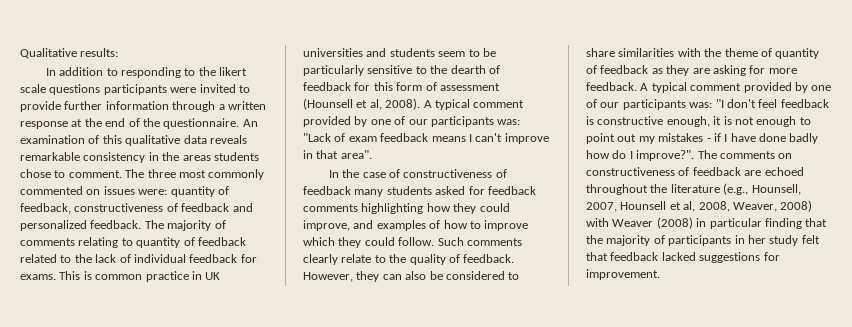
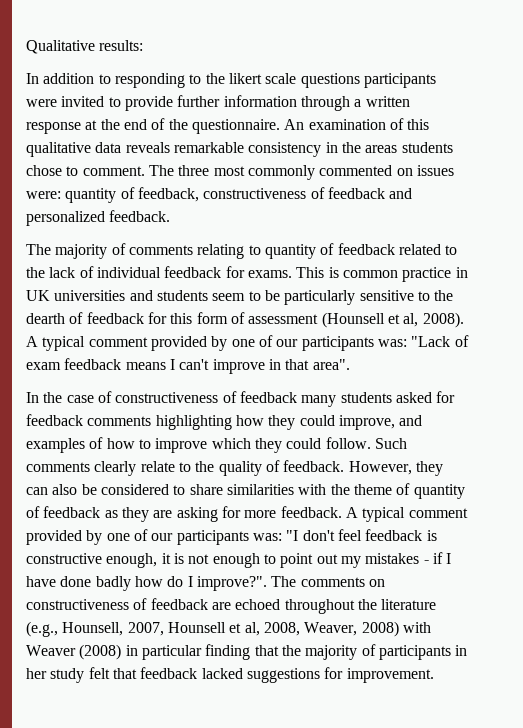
- The three most commonly commented on issues were: quantity of feedback, constructiveness of feedback and personalized feedback. The majority of comments relating to quantity of feedback related to the lack of individual feedback for exams.
+ The three most commonly commented on issues were: quantity of feedback, constructiveness of feedback and personalized feedback.
+ The majority of comments relating to quantity of feedback related to the lack of individual feedback for exams.

